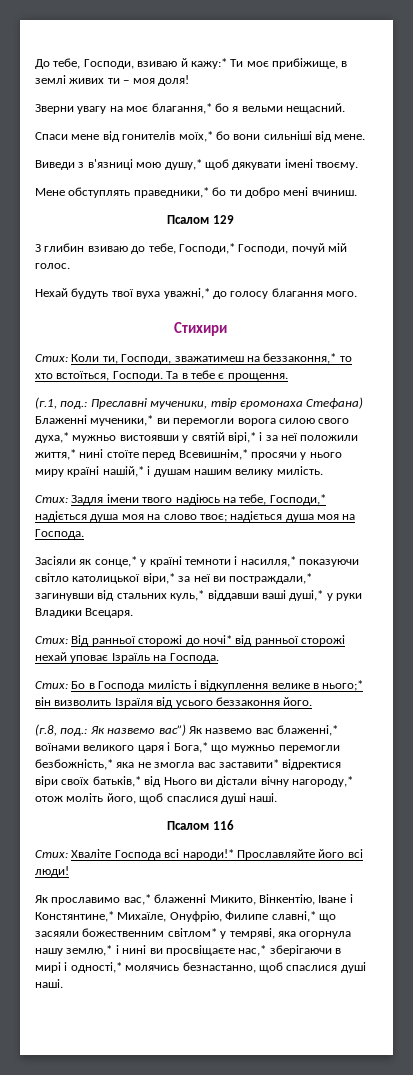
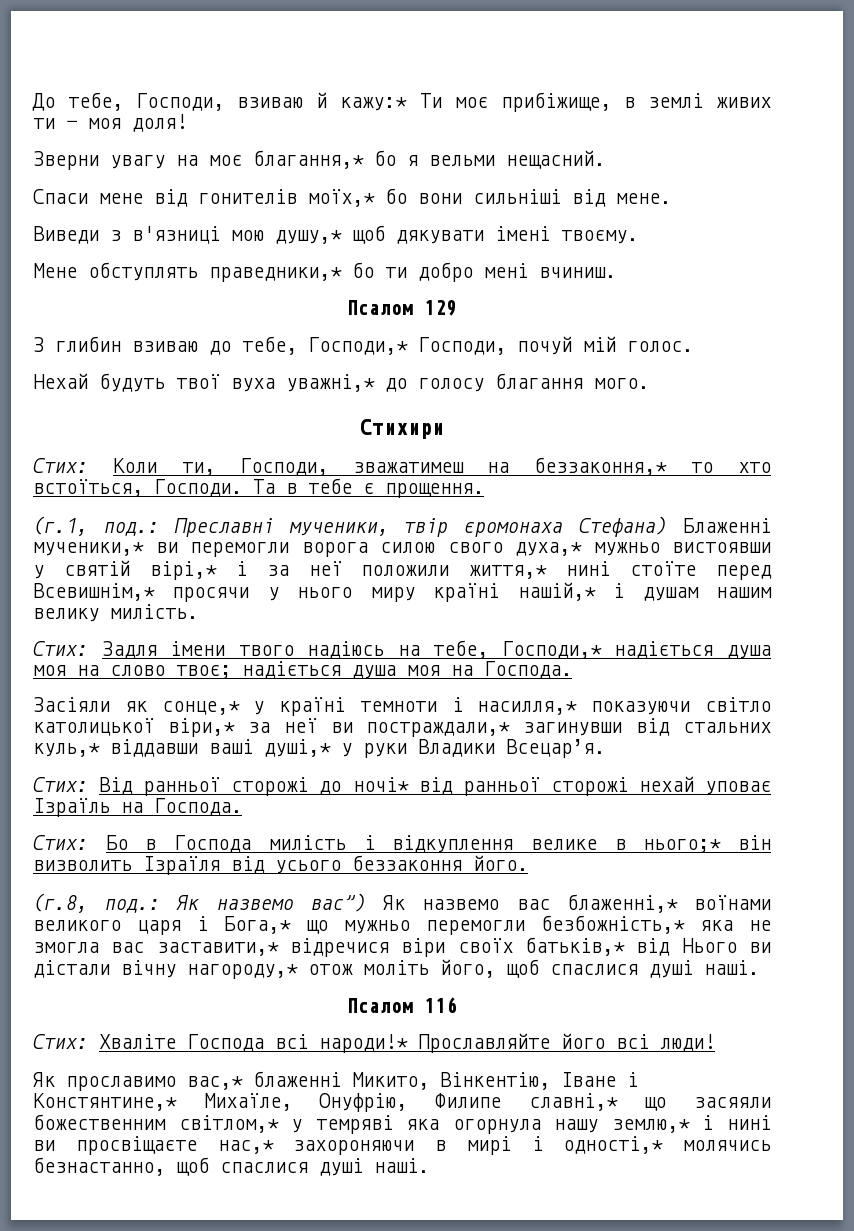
- Засіяли як сонце,* у країні темноти і насилля,* показуючи світло католицької віри,* за неї ви постраждали,* загинувши від стальних куль,* віддавши ваші душі,* у руки Владики Всецаря.
+ Засіяли як сонце,* у країні темноти і насилля,* показуючи світло католицької віри,* за неї ви постраждали,* загинувши від стальних куль,* віддавши ваші душі,* у руки Владики Всецар’я.
- (г.8, под.: Як назвемо вас”) Як назвемо вас блаженні,* воїнами великого царя і Бога,* що мужньо перемогли безбожність,* яка не змогла вас заставити* відректися віри своїх батьків,* від Нього ви дістали вічну нагороду,* отож моліть його, щоб спаслися душі наші.
+ (г.8, под.: Як назвемо вас”) Як назвемо вас блаженні,* воїнами великого царя і Бога,* що мужньо перемогли безбожність,* яка не змогла вас заставити,* відречися віри своїх батьків,* від Нього ви дістали вічну нагороду,* отож моліть його, щоб спаслися душі наші.
- Як прославимо вас,* блаженні Микито, Вінкентію, Іване і Констянтине,* Михаїле, Онуфрію, Филипе славні,* що засяяли божественним світлом* у темряві, яка огорнула нашу землю,* і нині ви просвіщаєте нас,* зберігаючи в мирі і одності,* молячись безнастанно, щоб спаслися душі наші.
+ Як прославимо вас,* блаженні Микито, Вінкентію, Іване і Констянтине,* Михаїле, Онуфрію, Филипе славні,* що засяяли божественним світлом,* у темряві яка огорнула нашу землю,* і нині ви просвіщаєте нас,* захороняючи в мирі і одності,* молячись безнастанно, щоб спаслися душі наші.

